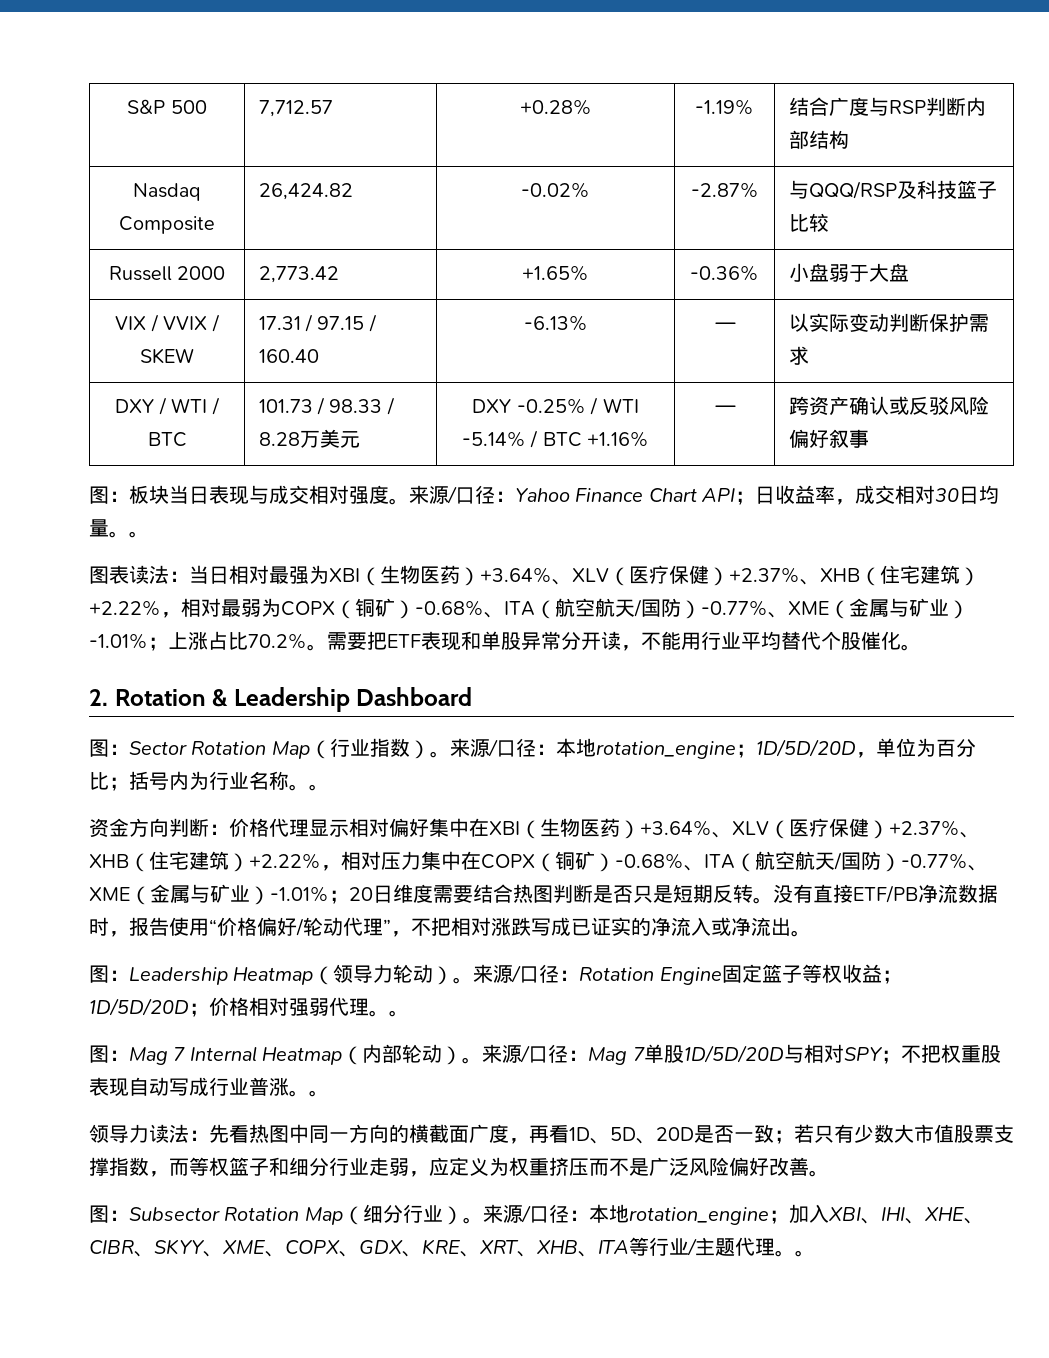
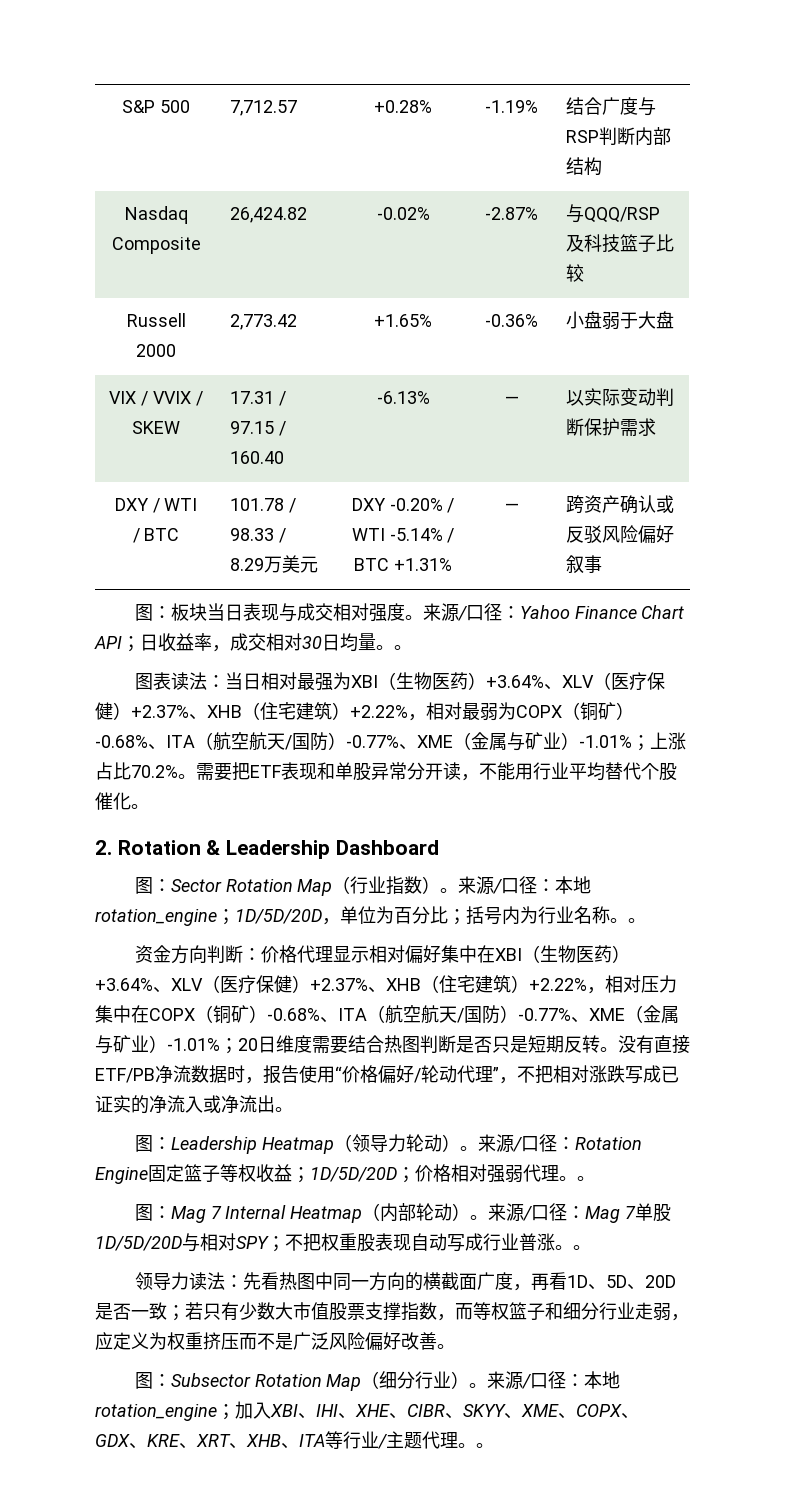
- DXY / WTI / BTC | 101.73 / 98.33 / 8.28万美元 | DXY -0.25% / WTI -5.14% / BTC +1.16% | — | 跨资产确认或反驳风险偏好叙事
+ DXY / WTI / BTC | 101.78 / 98.33 / 8.29万美元 | DXY -0.20% / WTI -5.14% / BTC +1.31% | — | 跨资产确认或反驳风险偏好叙事

